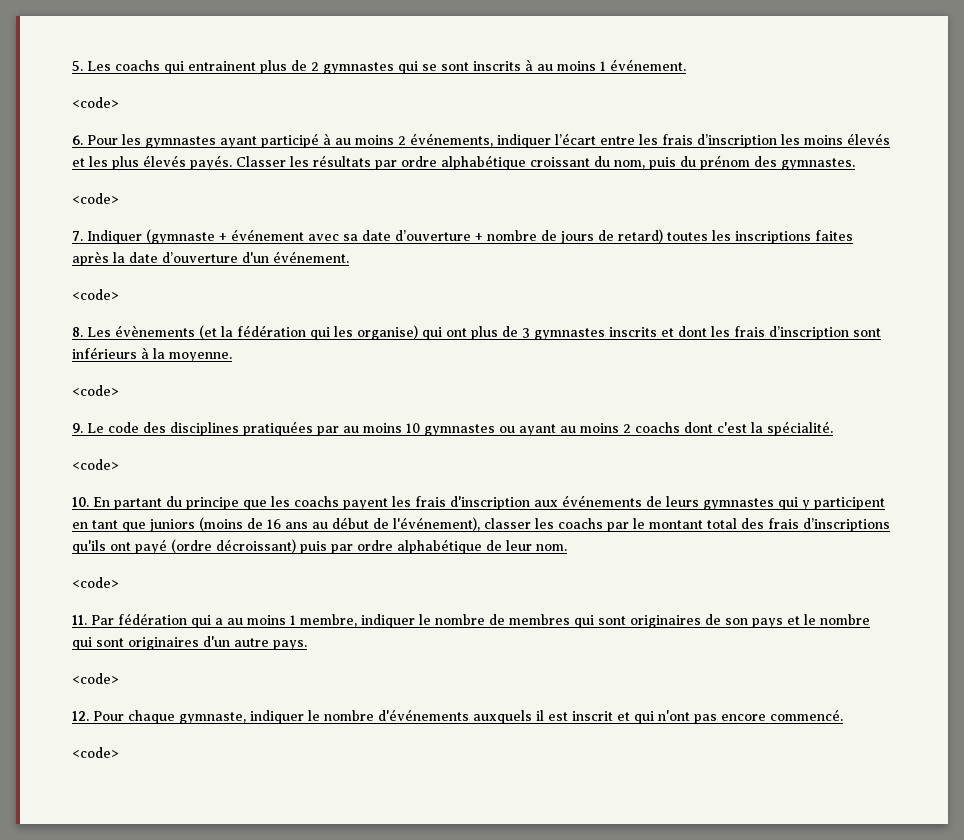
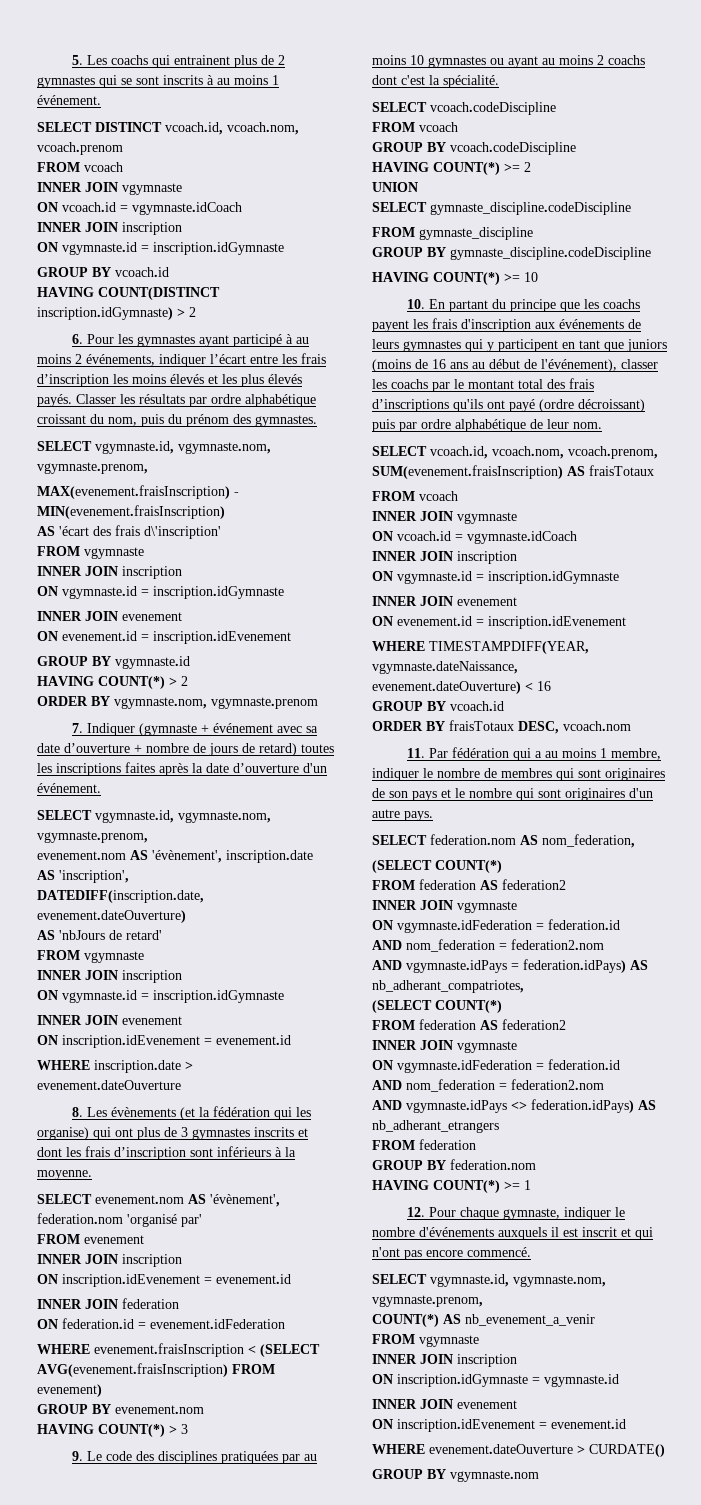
  5. Les coachs qui entrainent plus de 2 gymnastes qui se sont inscrits à au moins 1 événement.
- <code>
+ SELECT DISTINCT vcoach.id, vcoach.nom, vcoach.prenom
+ FROM vcoach
+ INNER JOIN vgymnaste
+ ON vcoach.id = vgymnaste.idCoach
+ INNER JOIN inscription
+ ON vgymnaste.id = inscription.idGymnaste
+ GROUP BY vcoach.id
+ HAVING COUNT(DISTINCT inscription.idGymnaste) > 2
  Classer les résultats par ordre alphabétique croissant du nom, puis du prénom des gymnastes.
- <code>
+ SELECT vgymnaste.id, vgymnaste.nom, vgymnaste.prenom,
+ MAX(evenement.fraisInscription) - MIN(evenement.fraisInscription)
+ AS 'écart des frais d\'inscription'
+ FROM vgymnaste
+ INNER JOIN inscription
+ ON vgymnaste.id = inscription.idGymnaste
+ INNER JOIN evenement
+ ON evenement.id = inscription.idEvenement
+ GROUP BY vgymnaste.id
+ HAVING COUNT(*) > 2
+ ORDER BY vgymnaste.nom, vgymnaste.prenom
  7. Indiquer (gymnaste + événement avec sa date d’ouverture + nombre de jours de retard) toutes les inscriptions faites après la date d’ouverture d'un événement.
- <code>
+ SELECT vgymnaste.id, vgymnaste.nom, vgymnaste.prenom,
+ evenement.nom AS 'évènement', inscription.date AS 'inscription',
+ DATEDIFF(inscription.date, evenement.dateOuverture)
+ AS 'nbJours de retard'
+ FROM vgymnaste
+ INNER JOIN inscription
+ ON vgymnaste.id = inscription.idGymnaste
+ INNER JOIN evenement
+ ON inscription.idEvenement = evenement.id
+ WHERE inscription.date > evenement.dateOuverture
  8. Les évènements (et la fédération qui les organise) qui ont plus de 3 gymnastes inscrits et dont les frais d’inscription sont inférieurs à la moyenne.
- <code>
+ SELECT evenement.nom AS 'évènement', federation.nom 'organisé par'
+ FROM evenement
+ INNER JOIN inscription
+ ON inscription.idEvenement = evenement.id
+ INNER JOIN federation
+ ON federation.id = evenement.idFederation
+ WHERE evenement.fraisInscription < (SELECT AVG(evenement.fraisInscription) FROM evenement)
+ GROUP BY evenement.nom
+ HAVING COUNT(*) > 3
  9. Le code des disciplines pratiquées par au moins 10 gymnastes ou ayant au moins 2 coachs dont c'est la spécialité.
- <code>
+ SELECT vcoach.codeDiscipline
+ FROM vcoach
+ GROUP BY vcoach.codeDiscipline
+ HAVING COUNT(*) >= 2
+ UNION
+ SELECT gymnaste_discipline.codeDiscipline
+ FROM gymnaste_discipline
+ GROUP BY gymnaste_discipline.codeDiscipline
+ HAVING COUNT(*) >= 10
  10. En partant du principe que les coachs payent les frais d'inscription aux événements de leurs gymnastes qui y participent en tant que juniors (moins de 16 ans au début de l'événement), classer les coachs par le montant total des frais d’inscriptions qu'ils ont payé (ordre décroissant) puis par ordre alphabétique de leur nom.
- <code>
+ SELECT vcoach.id, vcoach.nom, vcoach.prenom, SUM(evenement.fraisInscription) AS fraisTotaux
+ FROM vcoach
+ INNER JOIN vgymnaste
+ ON vcoach.id = vgymnaste.idCoach
+ INNER JOIN inscription
+ ON vgymnaste.id = inscription.idGymnaste
+ INNER JOIN evenement
+ ON evenement.id = inscription.idEvenement
+ WHERE TIMESTAMPDIFF(YEAR, vgymnaste.dateNaissance, evenement.dateOuverture) < 16
+ GROUP BY vcoach.id
+ ORDER BY fraisTotaux DESC, vcoach.nom
  11. Par fédération qui a au moins 1 membre, indiquer le nombre de membres qui sont originaires de son pays et le nombre qui sont originaires d'un autre pays.
- <code>
+ SELECT federation.nom AS nom_federation,
+ (SELECT COUNT(*)
+ FROM federation AS federation2
+ INNER JOIN vgymnaste
+ ON vgymnaste.idFederation = federation.id
+ AND nom_federation = federation2.nom
+ AND vgymnaste.idPays = federation.idPays) AS nb_adherant_compatriotes,
+ (SELECT COUNT(*)
+ FROM federation AS federation2
+ INNER JOIN vgymnaste
+ ON vgymnaste.idFederation = federation.id
+ AND nom_federation = federation2.nom
+ AND vgymnaste.idPays <> federation.idPays) AS nb_adherant_etrangers
+ FROM federation
+ GROUP BY federation.nom
+ HAVING COUNT(*) >= 1
  12. Pour chaque gymnaste, indiquer le nombre d'événements auxquels il est inscrit et qui n'ont pas encore commencé.
- <code>
+ SELECT vgymnaste.id, vgymnaste.nom, vgymnaste.prenom,
+ COUNT(*) AS nb_evenement_a_venir
+ FROM vgymnaste
+ INNER JOIN inscription
+ ON inscription.idGymnaste = vgymnaste.id
+ INNER JOIN evenement
+ ON inscription.idEvenement = evenement.id
+ WHERE evenement.dateOuverture > CURDATE()
+ GROUP BY vgymnaste.nom

